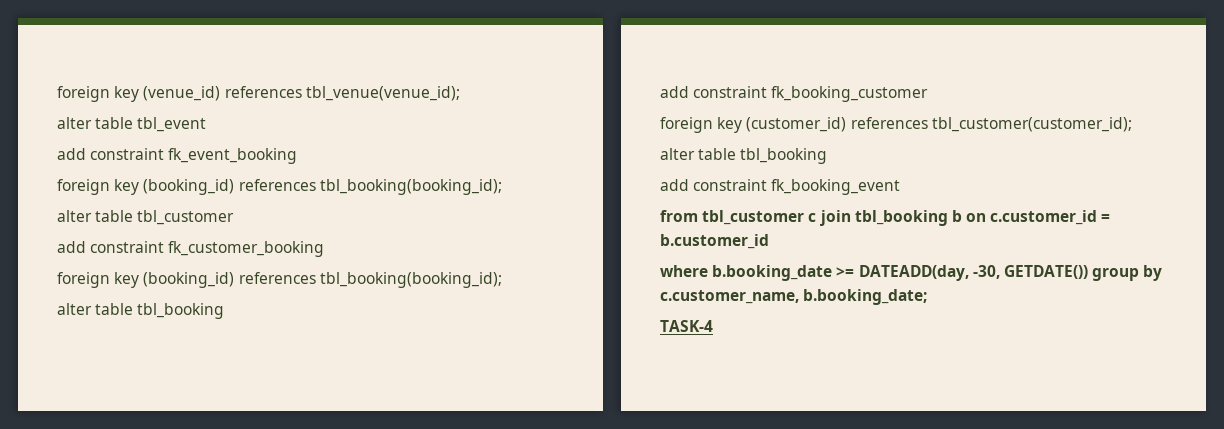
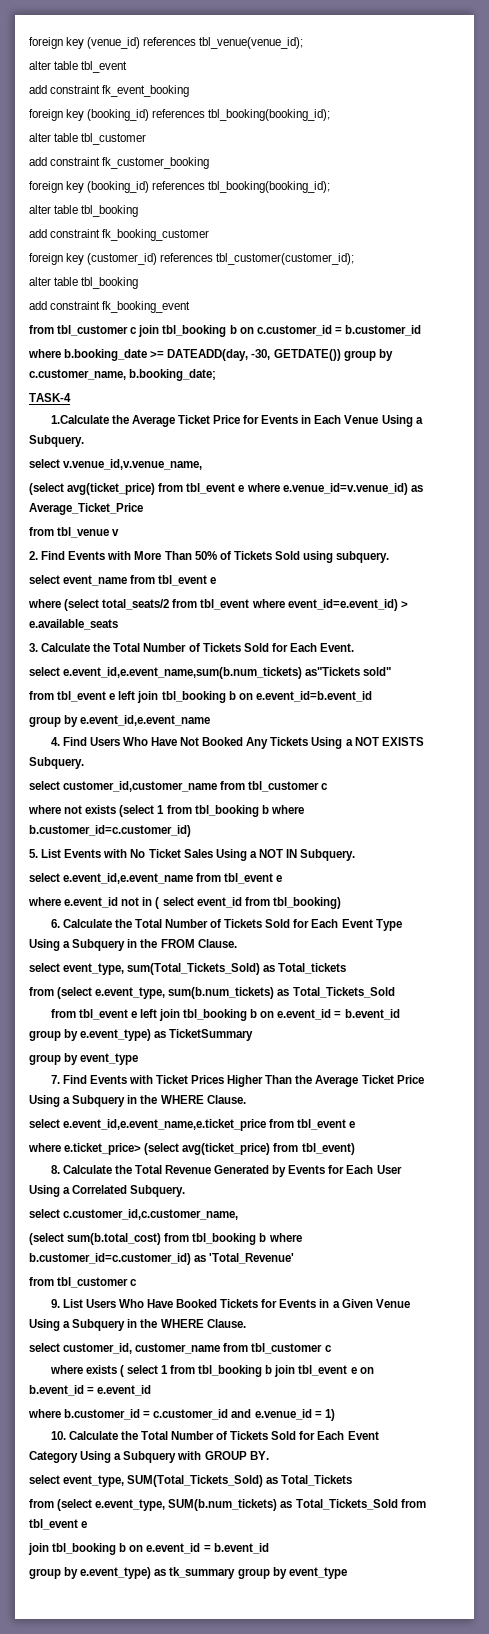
+ 1.Calculate the Average Ticket Price for Events in Each Venue Using a Subquery.
+ select v.venue_id,v.venue_name,
+ (select avg(ticket_price) from tbl_event e where e.venue_id=v.venue_id) as Average_Ticket_Price
+ from tbl_venue v
+ 2. Find Events with More Than 50% of Tickets Sold using subquery.
+ select event_name from tbl_event e
+ where (select total_seats/2 from tbl_event where event_id=e.event_id) > e.available_seats
+ 3. Calculate the Total Number of Tickets Sold for Each Event.
+ select e.event_id,e.event_name,sum(b.num_tickets) as"Tickets sold"
+ from tbl_event e left join tbl_booking b on e.event_id=b.event_id
+ group by e.event_id,e.event_name
+ 4. Find Users Who Have Not Booked Any Tickets Using a NOT EXISTS Subquery.
+ select customer_id,customer_name from tbl_customer c
+ where not exists (select 1 from tbl_booking b where b.customer_id=c.customer_id)
+ 5. List Events with No Ticket Sales Using a NOT IN Subquery.
+ select e.event_id,e.event_name from tbl_event e
+ where e.event_id not in ( select event_id from tbl_booking)
+ 6. Calculate the Total Number of Tickets Sold for Each Event Type Using a Subquery in the FROM Clause.
+ select event_type, sum(Total_Tickets_Sold) as Total_tickets
+ from (select e.event_type, sum(b.num_tickets) as Total_Tickets_Sold
+ from tbl_event e left join tbl_booking b on e.event_id = b.event_id group by e.event_type) as TicketSummary
+ group by event_type
+ 7. Find Events with Ticket Prices Higher Than the Average Ticket Price Using a Subquery in the WHERE Clause.
+ select e.event_id,e.event_name,e.ticket_price from tbl_event e
+ where e.ticket_price> (select avg(ticket_price) from tbl_event)
+ 8. Calculate the Total Revenue Generated by Events for Each User Using a Correlated Subquery.
+ select c.customer_id,c.customer_name,
+ (select sum(b.total_cost) from tbl_booking b where b.customer_id=c.customer_id) as 'Total_Revenue'
+ from tbl_customer c
+ 9. List Users Who Have Booked Tickets for Events in a Given Venue Using a Subquery in the WHERE Clause.
+ select customer_id, customer_name from tbl_customer c
+ where exists ( select 1 from tbl_booking b join tbl_event e on b.event_id = e.event_id
+ where b.customer_id = c.customer_id and e.venue_id = 1)
+ 10. Calculate the Total Number of Tickets Sold for Each Event Category Using a Subquery with GROUP BY.
+ select event_type, SUM(Total_Tickets_Sold) as Total_Tickets
+ from (select e.event_type, SUM(b.num_tickets) as Total_Tickets_Sold from tbl_event e
+ join tbl_booking b on e.event_id = b.event_id
+ group by e.event_type) as tk_summary group by event_type

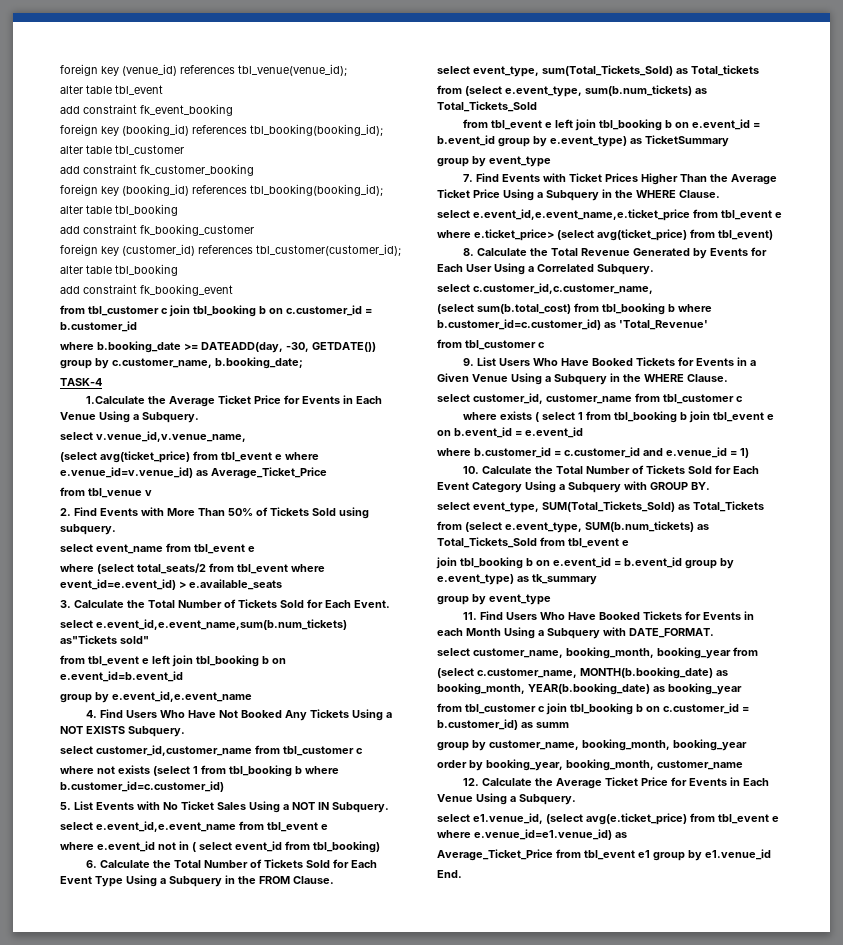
  from (select e.event_type, SUM(b.num_tickets) as Total_Tickets_Sold from tbl_event e
- join tbl_booking b on e.event_id = b.event_id
- group by e.event_type) as tk_summary group by event_type
+ join tbl_booking b on e.event_id = b.event_id group by e.event_type) as tk_summary
+ group by event_type
+ 11. Find Users Who Have Booked Tickets for Events in each Month Using a Subquery with DATE_FORMAT.
+ select customer_name, booking_month, booking_year from
+ (select c.customer_name, MONTH(b.booking_date) as booking_month, YEAR(b.booking_date) as booking_year
+ from tbl_customer c join tbl_booking b on c.customer_id = b.customer_id) as summ
+ group by customer_name, booking_month, booking_year
+ order by booking_year, booking_month, customer_name
+ 12. Calculate the Average Ticket Price for Events in Each Venue Using a Subquery.
+ select e1.venue_id, (select avg(e.ticket_price) from tbl_event e where e.venue_id=e1.venue_id) as
+ Average_Ticket_Price from tbl_event e1 group by e1.venue_id
+ End.

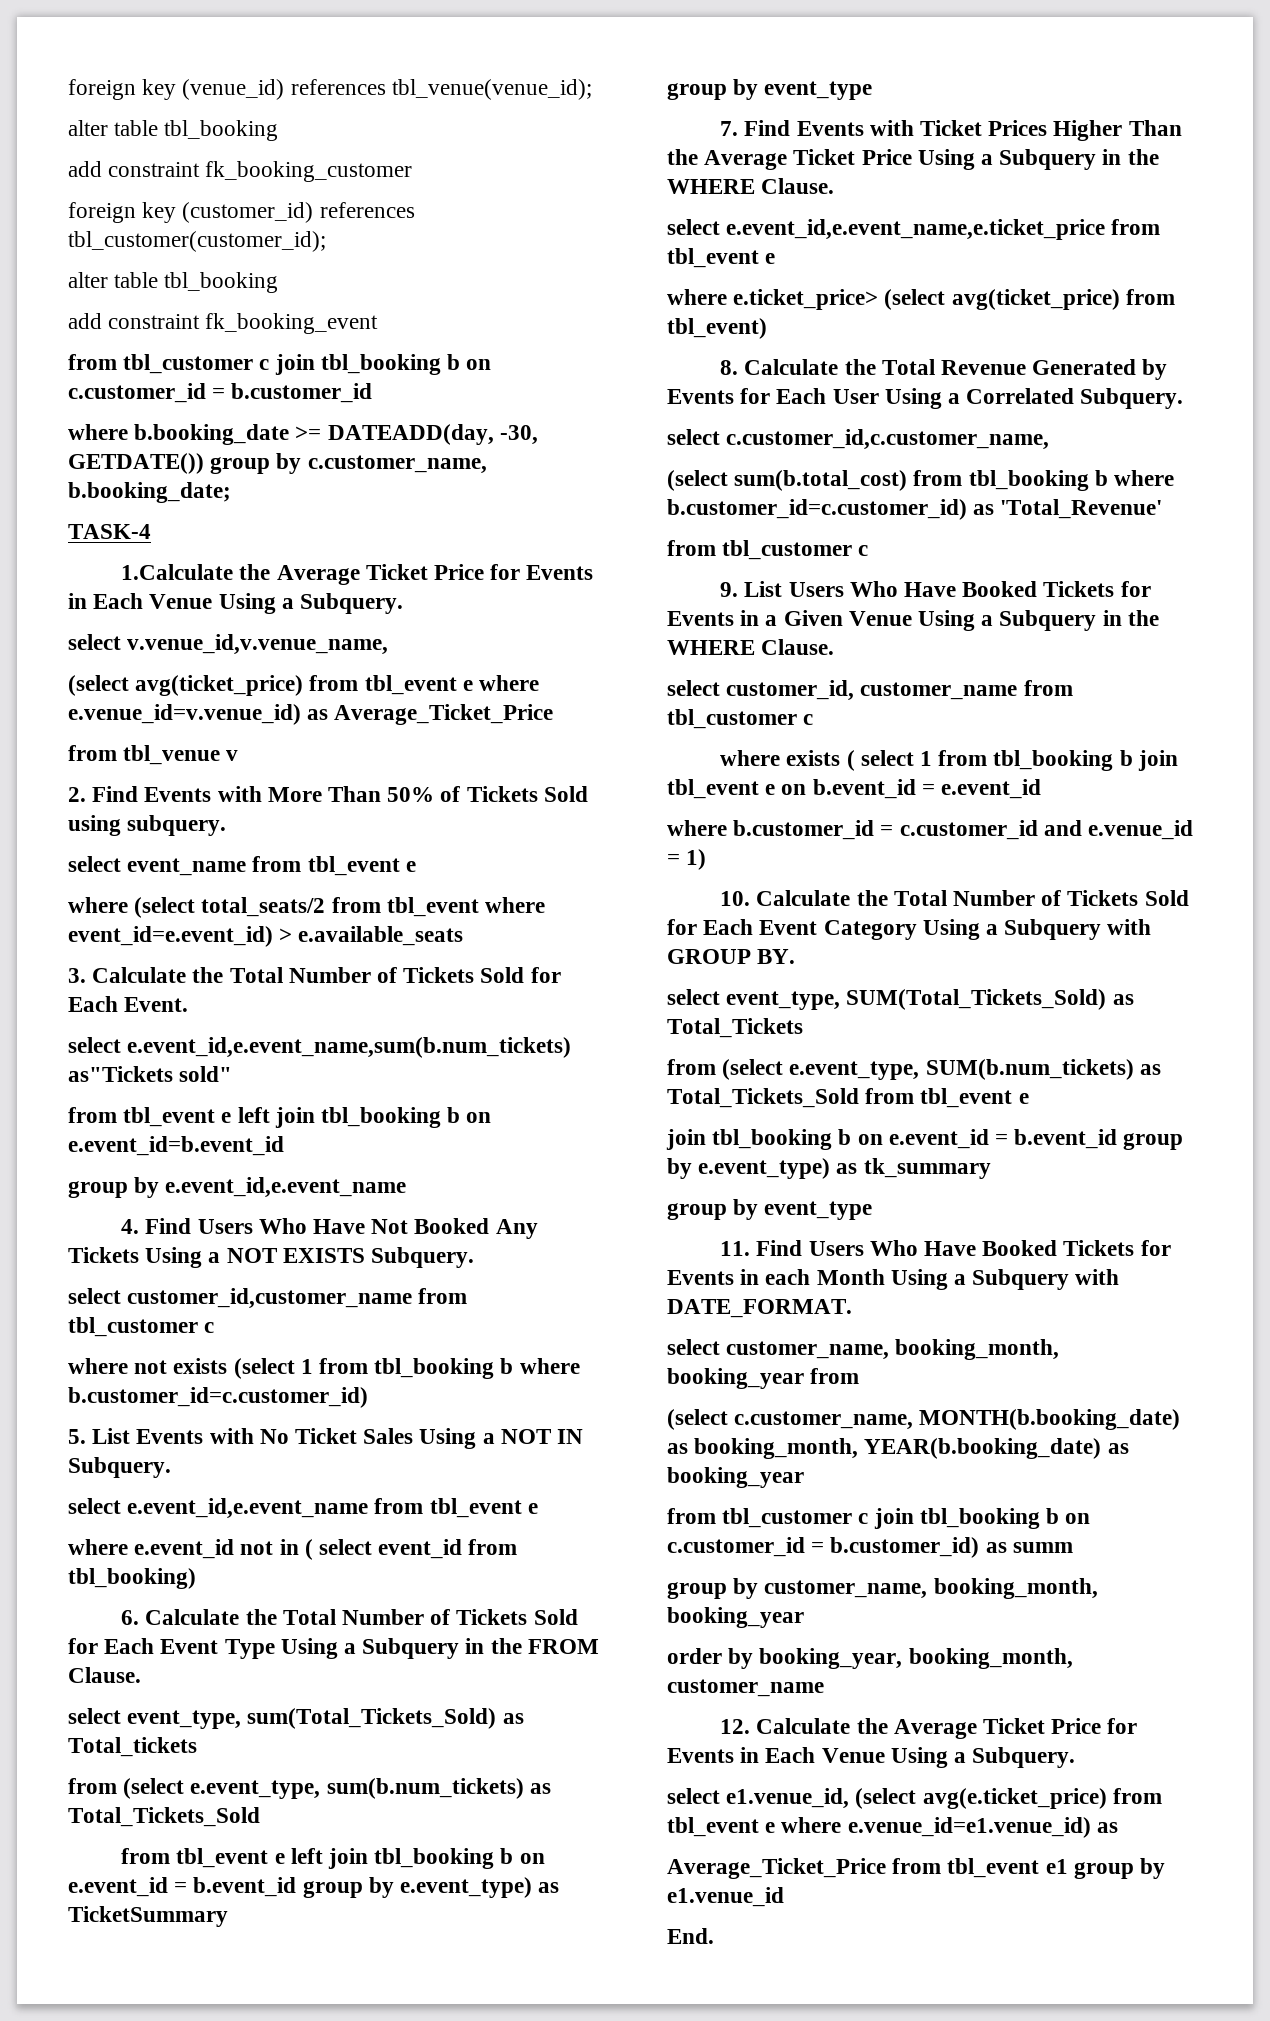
- alter table tbl_event
- add constraint fk_event_booking
- foreign key (booking_id) references tbl_booking(booking_id);
- alter table tbl_customer
- add constraint fk_customer_booking
- foreign key (booking_id) references tbl_booking(booking_id);

